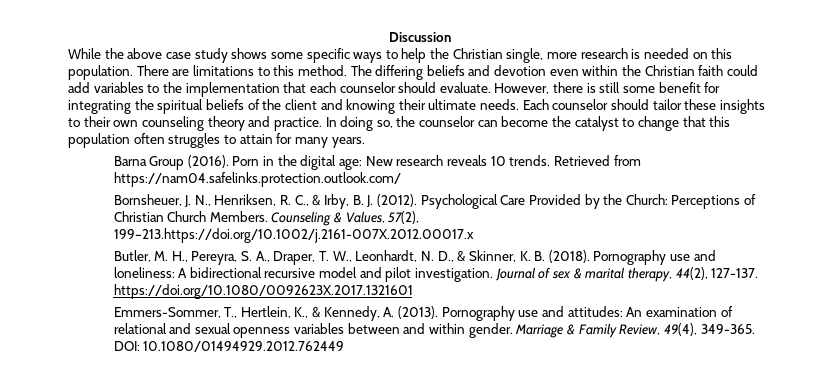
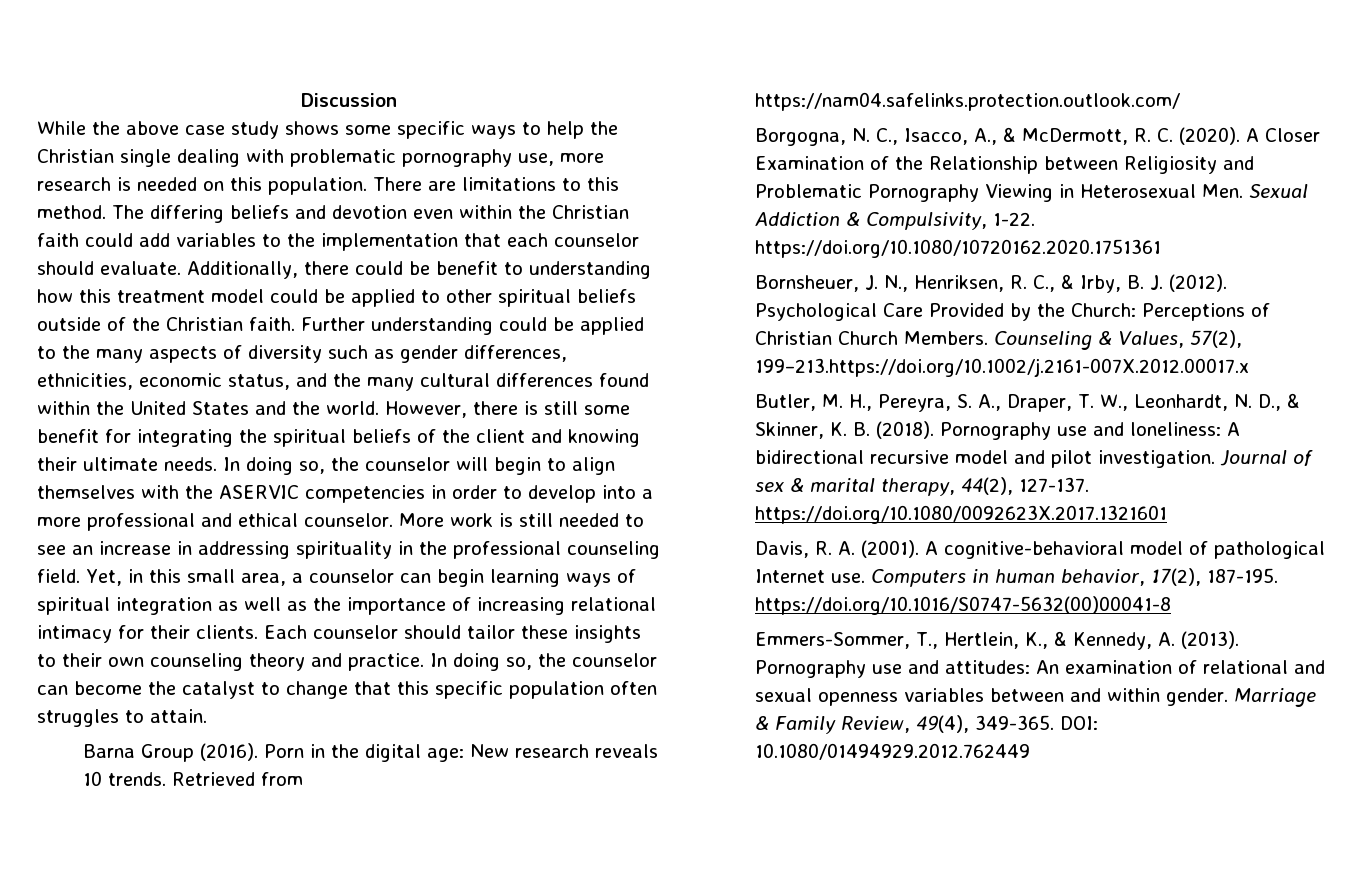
- While the above case study shows some specific ways to help the Christian single, more research is needed on this population.
+ While the above case study shows some specific ways to help the Christian single dealing with problematic pornography use, more research is needed on this population.
+ Additionally, there could be benefit to understanding how this treatment model could be applied to other spiritual beliefs outside of the Christian faith. Further understanding could be applied to the many aspects of diversity such as gender differences, ethnicities, economic status, and the many cultural differences found within the United States and the world.
+ In doing so, the counselor will begin to align themselves with the ASERVIC competencies in order to develop into a more professional and ethical counselor. More work is still needed to see an increase in addressing spirituality in the professional counseling field. Yet, in this small area, a counselor can begin learning ways of spiritual integration as well as the importance of increasing relational intimacy for their clients.
- In doing so, the counselor can become the catalyst to change that this population often struggles to attain for many years.
+ In doing so, the counselor can become the catalyst to change that this specific population often struggles to attain.
+ Borgogna, N. C., Isacco, A., & McDermott, R. C. (2020). A Closer Examination of the Relationship between Religiosity and Problematic Pornography Viewing in Heterosexual Men. Sexual Addiction & Compulsivity, 1-22. https://doi.org/10.1080/10720162.2020.1751361
+ Davis, R. A. (2001). A cognitive-behavioral model of pathological Internet use. Computers in human behavior, 17(2), 187-195. https://doi.org/10.1016/S0747-5632(00)00041-8

